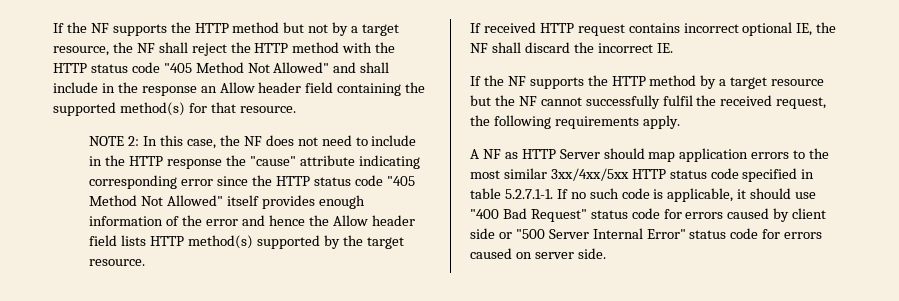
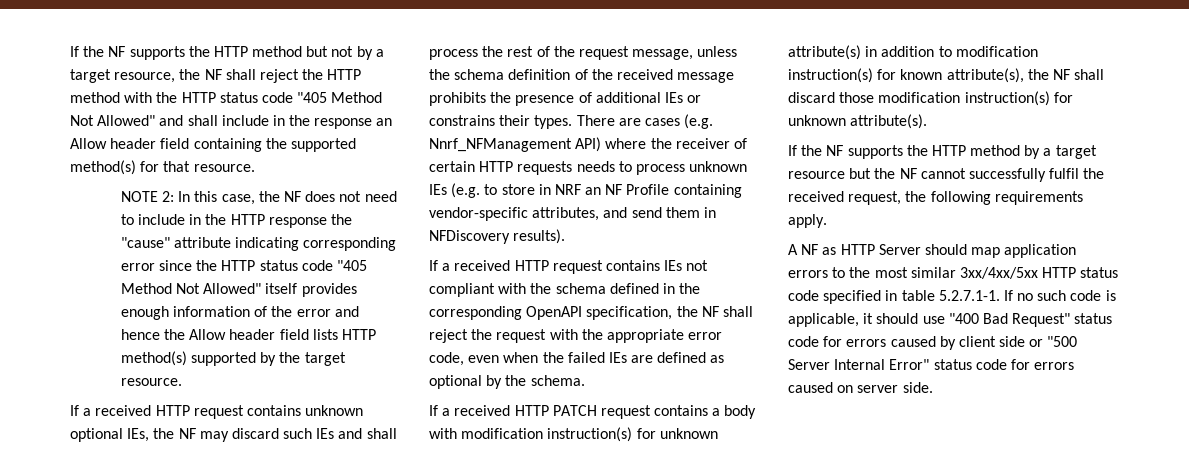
- If received HTTP request contains incorrect optional IE, the NF shall discard the incorrect IE.
+ If a received HTTP request contains unknown optional IEs, the NF may discard such IEs and shall process the rest of the request message, unless the schema definition of the received message prohibits the presence of additional IEs or constrains their types. There are cases (e.g. Nnrf_NFManagement API) where the receiver of certain HTTP requests needs to process unknown IEs (e.g. to store in NRF an NF Profile containing vendor-specific attributes, and send them in NFDiscovery results).
+ If a received HTTP request contains IEs not compliant with the schema defined in the corresponding OpenAPI specification, the NF shall reject the request with the appropriate error code, even when the failed IEs are defined as optional by the schema.
+ If a received HTTP PATCH request contains a body with modification instruction(s) for unknown attribute(s) in addition to modification instruction(s) for known attribute(s), the NF shall discard those modification instruction(s) for unknown attribute(s).

